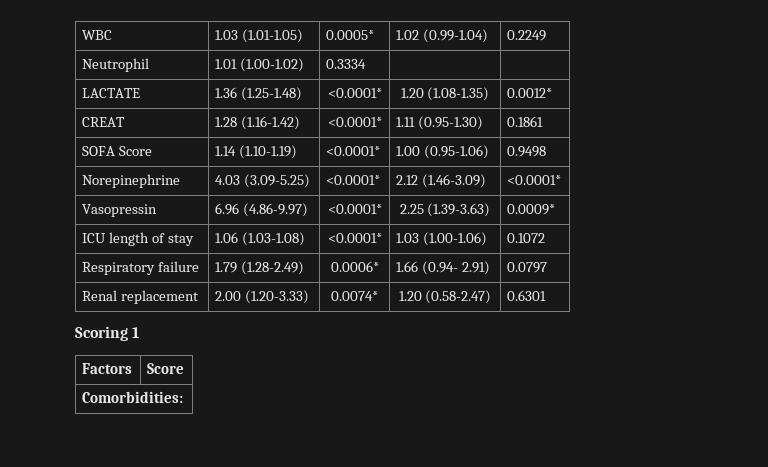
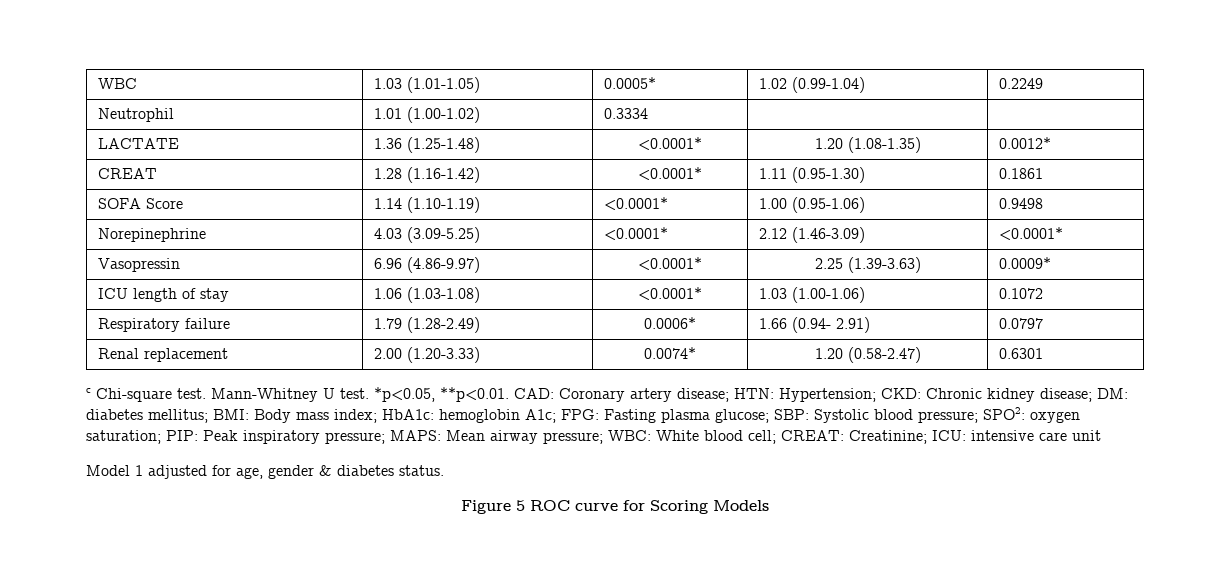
- Scoring 1
- Factors | Score
- Comorbidities:
+ c Chi-square test. Mann-Whitney U test. *p<0.05, **p<0.01. CAD: Coronary artery disease; HTN: Hypertension; CKD: Chronic kidney disease; DM: diabetes mellitus; BMI: Body mass index; HbA1c: hemoglobin A1c; FPG: Fasting plasma glucose; SBP: Systolic blood pressure; SPO2: oxygen saturation; PIP: Peak inspiratory pressure; MAPS: Mean airway pressure; WBC: White blood cell; CREAT: Creatinine; ICU: intensive care unit
+ Model 1 adjusted for age, gender & diabetes status.
+ Figure 5 ROC curve for Scoring Models

